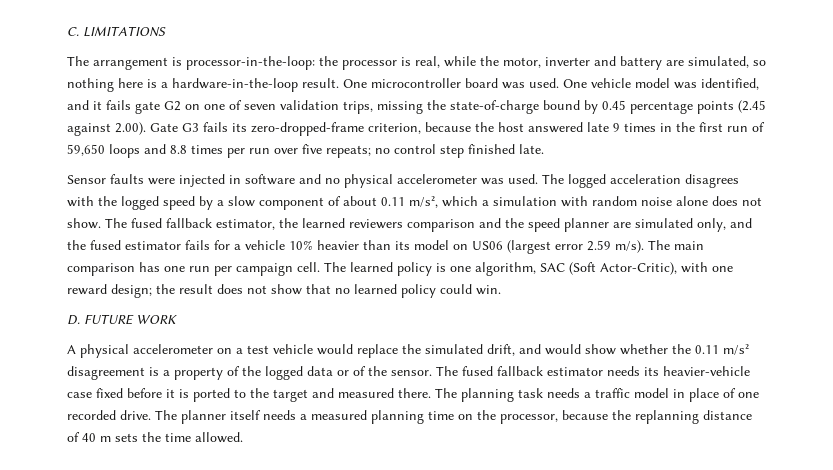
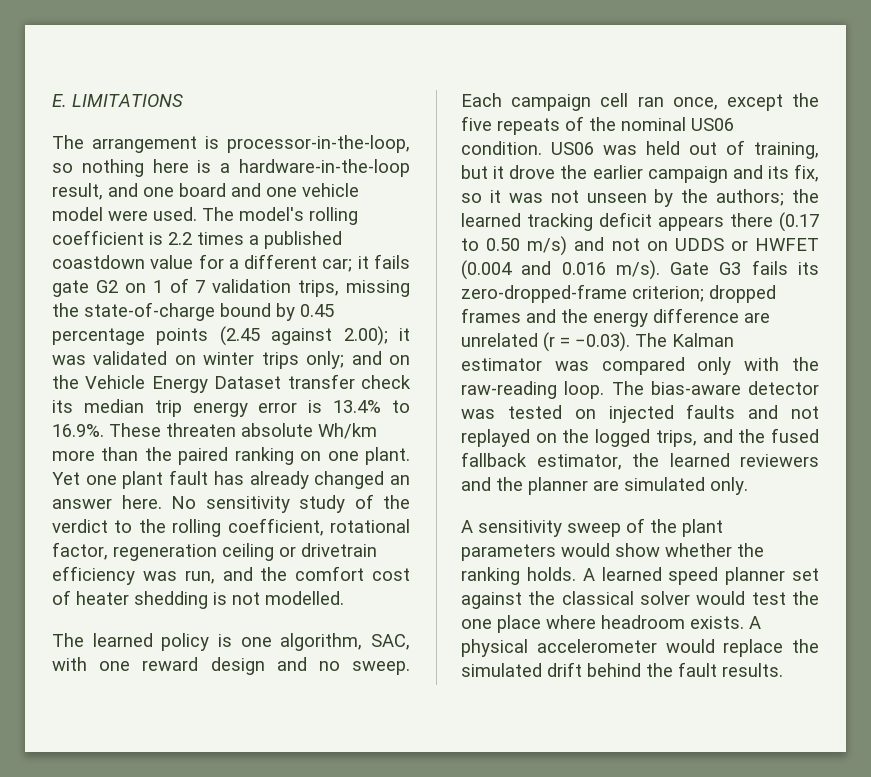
- C. LIMITATIONS
+ E. LIMITATIONS
- The arrangement is processor-in-the-loop: the processor is real, while the motor, inverter and battery are simulated, so nothing here is a hardware-in-the-loop result. One microcontroller board was used. One vehicle model was identified, and it fails gate G2 on one of seven validation trips, missing the state-of-charge bound by 0.45 percentage points (2.45 against 2.00). Gate G3 fails its zero-dropped-frame criterion, because the host answered late 9 times in the first run of 59,650 loops and 8.8 times per run over five repeats; no control step finished late.
- Sensor faults were injected in software and no physical accelerometer was used. The logged acceleration disagrees with the logged speed by a slow component of about 0.11 m/s², which a simulation with random noise alone does not show. The fused fallback estimator, the learned reviewers comparison and the speed planner are simulated only, and the fused estimator fails for a vehicle 10% heavier than its model on US06 (largest error 2.59 m/s). The main comparison has one run per campaign cell. The learned policy is one algorithm, SAC (Soft Actor-Critic), with one reward design; the result does not show that no learned policy could win.
- D. FUTURE WORK
- A physical accelerometer on a test vehicle would replace the simulated drift, and would show whether the 0.11 m/s² disagreement is a property of the logged data or of the sensor. The fused fallback estimator needs its heavier-vehicle case fixed before it is ported to the target and measured there. The planning task needs a traffic model in place of one recorded drive. The planner itself needs a measured planning time on the processor, because the replanning distance of 40 m sets the time allowed.
+ The arrangement is processor-in-the-loop, so nothing here is a hardware-in-the-loop result, and one board and one vehicle model were used. The model's rolling coefficient is 2.2 times a published coastdown value for a different car; it fails gate G2 on 1 of 7 validation trips, missing the state-of-charge bound by 0.45 percentage points (2.45 against 2.00); it was validated on winter trips only; and on the Vehicle Energy Dataset transfer check its median trip energy error is 13.4% to 16.9%. These threaten absolute Wh/km more than the paired ranking on one plant. Yet one plant fault has already changed an answer here. No sensitivity study of the verdict to the rolling coefficient, rotational factor, regeneration ceiling or drivetrain efficiency was run, and the comfort cost of heater shedding is not modelled.
+ The learned policy is one algorithm, SAC, with one reward design and no sweep. Each campaign cell ran once, except the five repeats of the nominal US06 condition. US06 was held out of training, but it drove the earlier campaign and its fix, so it was not unseen by the authors; the learned tracking deficit appears there (0.17 to 0.50 m/s) and not on UDDS or HWFET (0.004 and 0.016 m/s). Gate G3 fails its zero-dropped-frame criterion; dropped frames and the energy difference are unrelated (r = −0.03). The Kalman estimator was compared only with the raw-reading loop. The bias-aware detector was tested on injected faults and not replayed on the logged trips, and the fused fallback estimator, the learned reviewers and the planner are simulated only.
+ A sensitivity sweep of the plant parameters would show whether the ranking holds. A learned speed planner set against the classical solver would test the one place where headroom exists. A physical accelerometer would replace the simulated drift behind the fault results.

